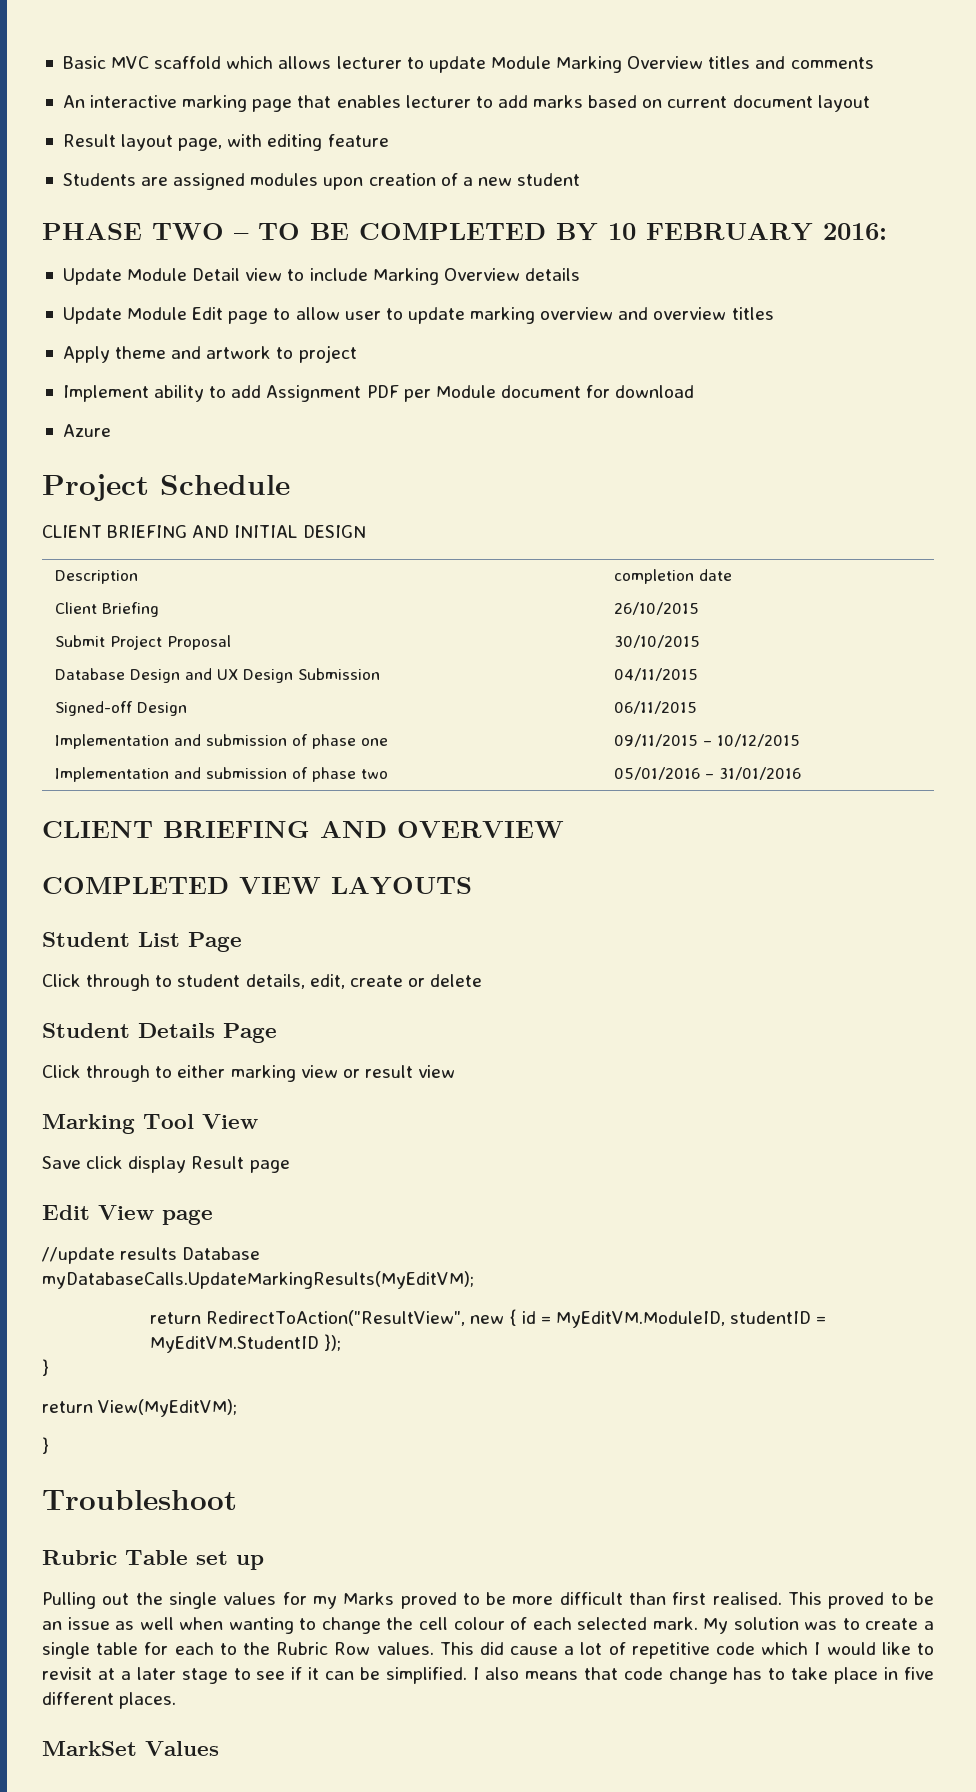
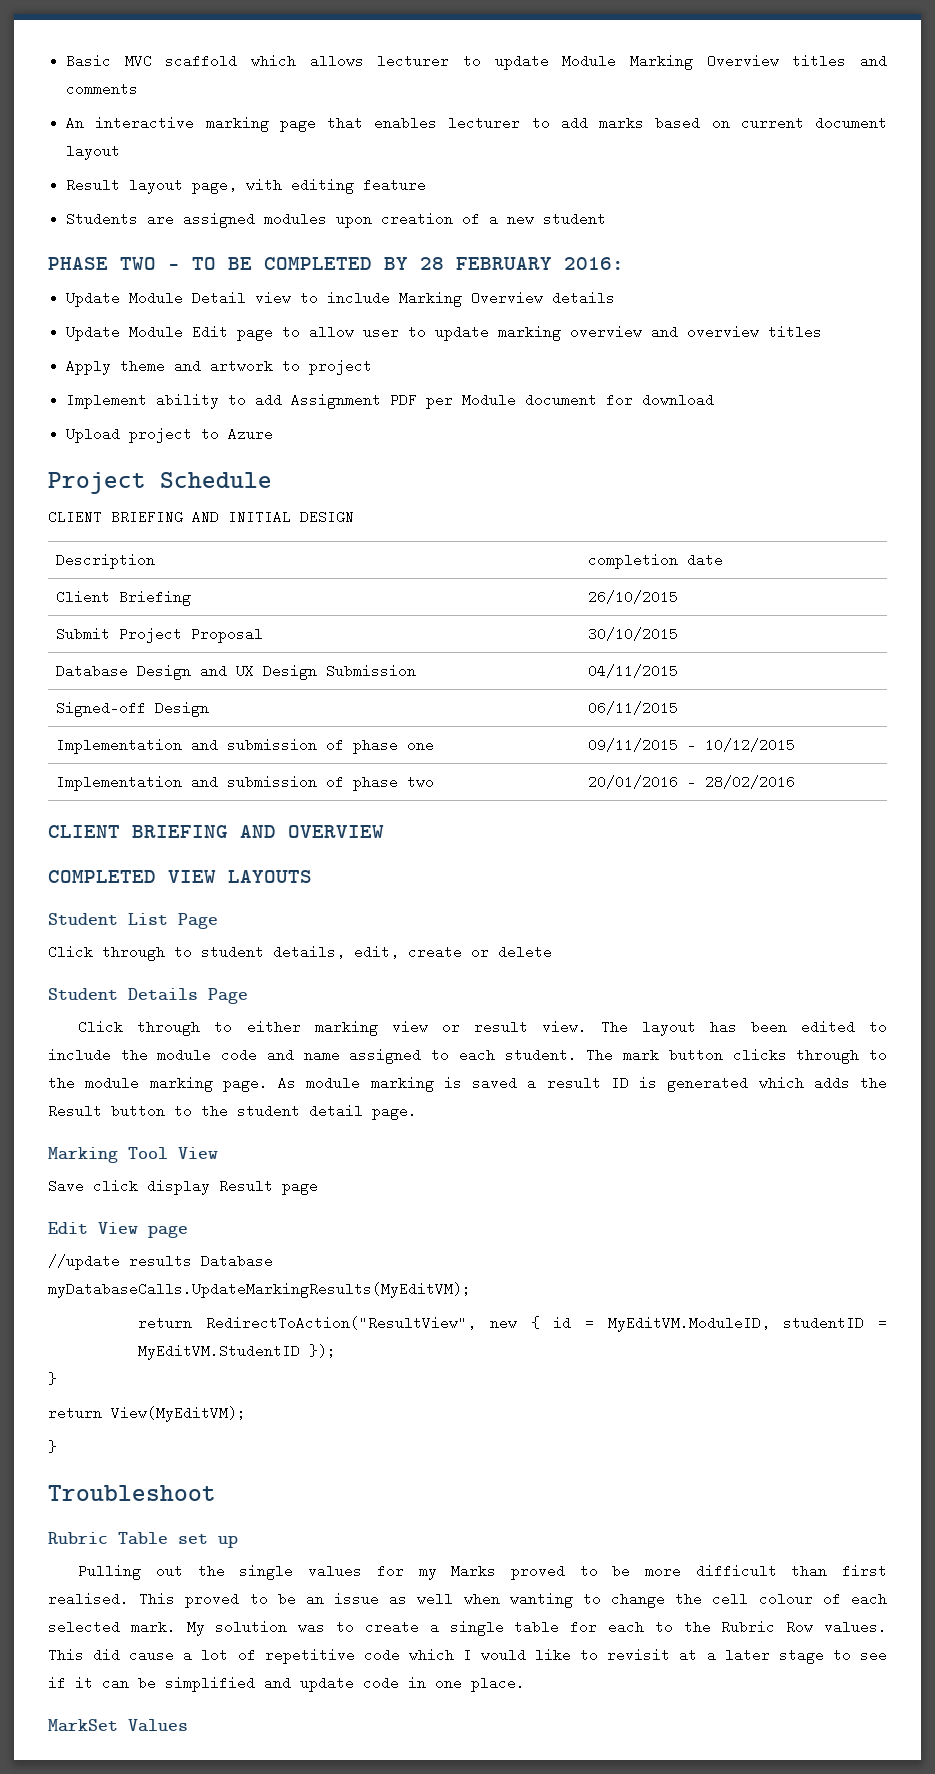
- PHASE TWO – TO BE COMPLETED BY 10 FEBRUARY 2016:
+ PHASE TWO – TO BE COMPLETED BY 28 FEBRUARY 2016:
- Azure
+ Upload project to Azure
- Implementation and submission of phase two | 05/01/2016 – 31/01/2016
+ Implementation and submission of phase two | 20/01/2016 – 28/02/2016
- Click through to either marking view or result view
+ Click through to either marking view or result view. The layout has been edited to include the module code and name assigned to each student. The mark button clicks through to the module marking page. As module marking is saved a result ID is generated which adds the Result button to the student detail page.
- This did cause a lot of repetitive code which I would like to revisit at a later stage to see if it can be simplified. I also means that code change has to take place in five different places.
+ This did cause a lot of repetitive code which I would like to revisit at a later stage to see if it can be simplified and update code in one place.

